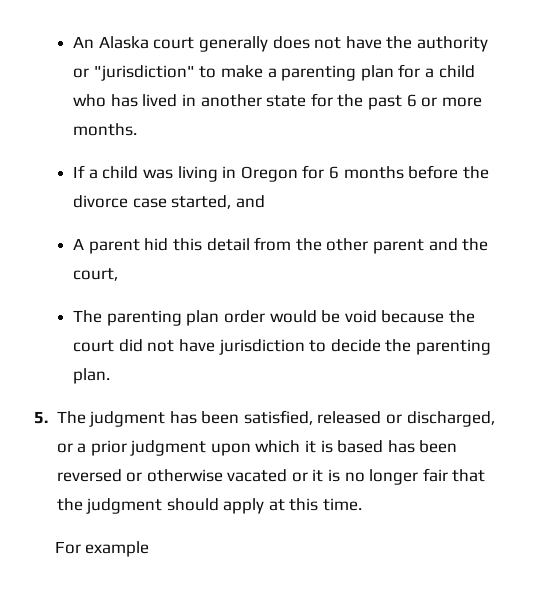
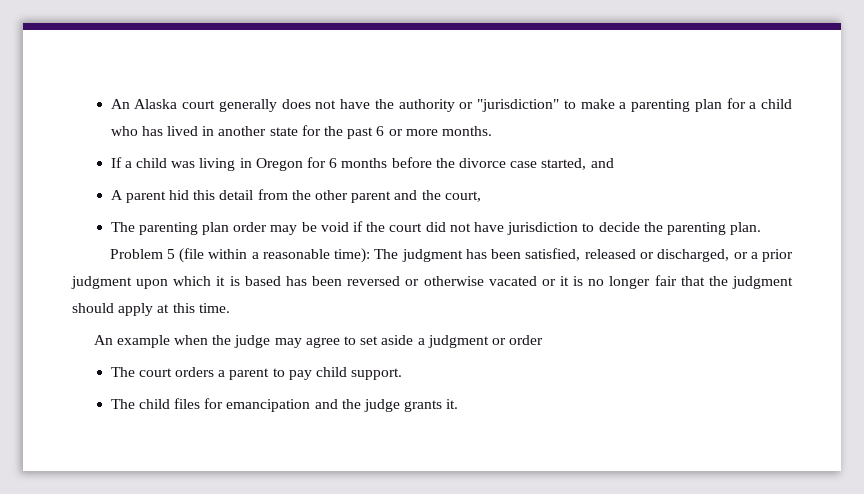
- The parenting plan order would be void because the court did not have jurisdiction to decide the parenting plan.
+ The parenting plan order may be void if the court did not have jurisdiction to decide the parenting plan.
- 5. The judgment has been satisfied, released or discharged, or a prior judgment upon which it is based has been reversed or otherwise vacated or it is no longer fair that the judgment should apply at this time.
+ Problem 5 (file within a reasonable time): The judgment has been satisfied, released or discharged, or a prior judgment upon which it is based has been reversed or otherwise vacated or it is no longer fair that the judgment should apply at this time.
- For example
+ An example when the judge may agree to set aside a judgment or order
+ The court orders a parent to pay child support.
+ The child files for emancipation and the judge grants it.

